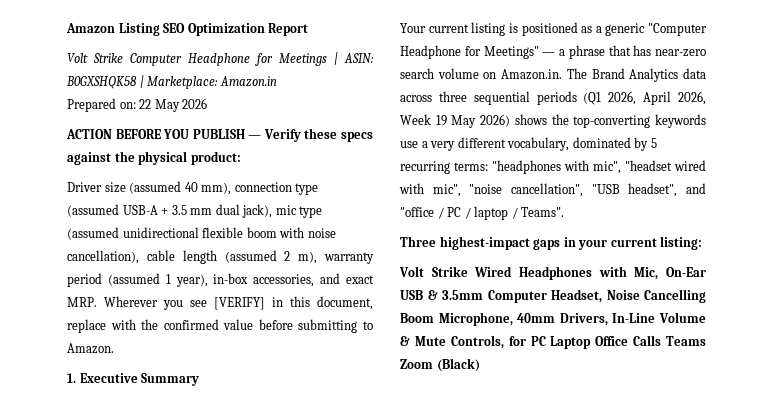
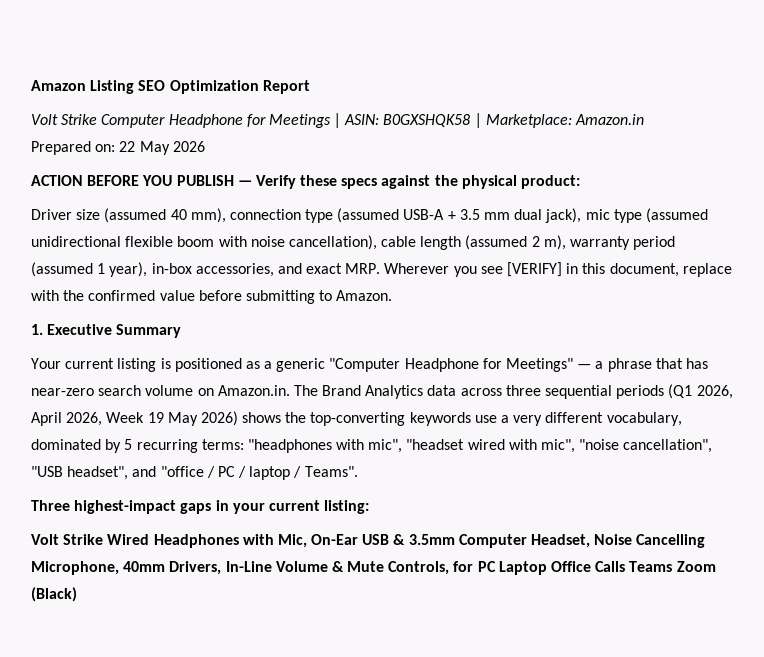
- Volt Strike Wired Headphones with Mic, On-Ear USB & 3.5mm Computer Headset, Noise Cancelling Boom Microphone, 40mm Drivers, In-Line Volume & Mute Controls, for PC Laptop Office Calls Teams Zoom (Black)
+ Volt Strike Wired Headphones with Mic, On-Ear USB & 3.5mm Computer Headset, Noise Cancelling Microphone, 40mm Drivers, In-Line Volume & Mute Controls, for PC Laptop Office Calls Teams Zoom (Black)

